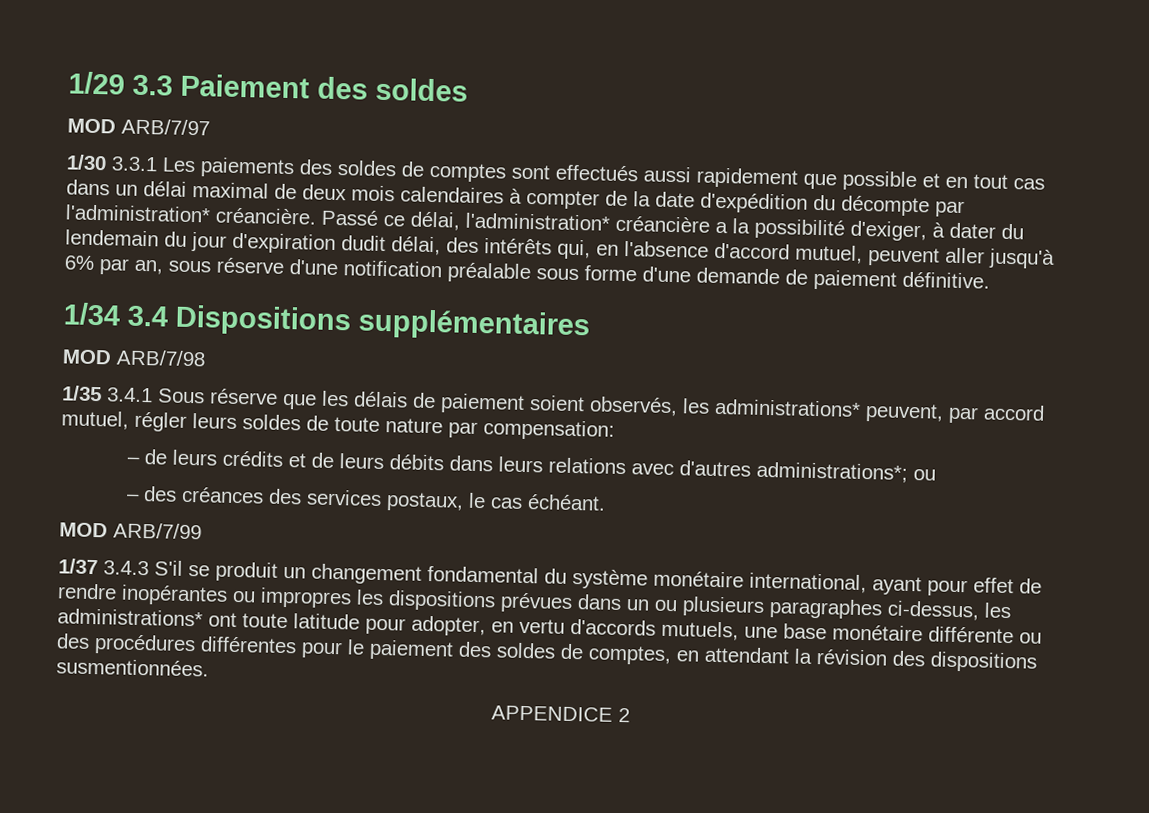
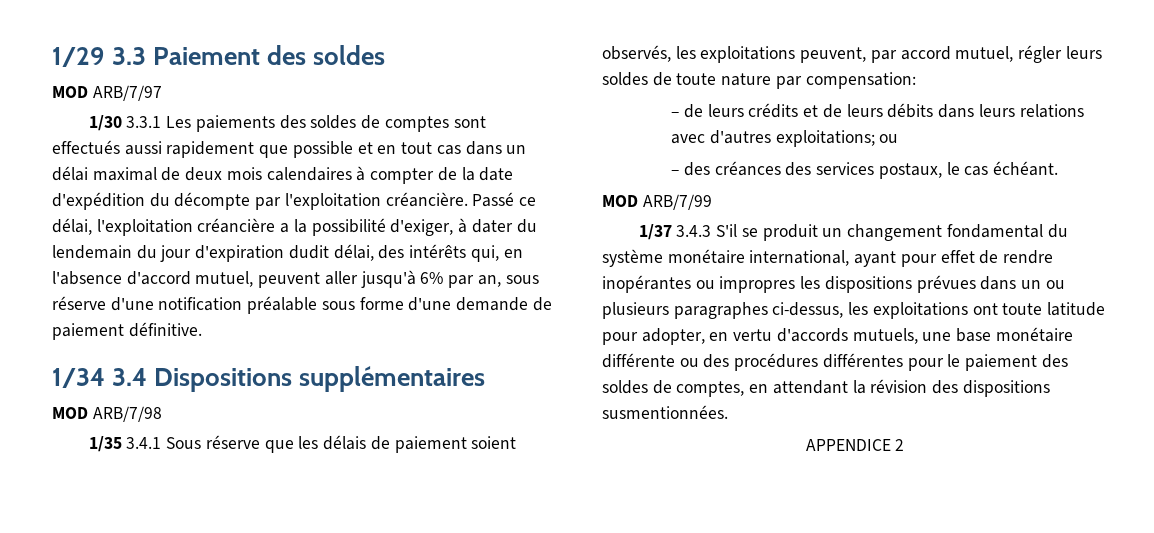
- 1/30 3.3.1 Les paiements des soldes de comptes sont effectués aussi rapidement que possible et en tout cas dans un délai maximal de deux mois calendaires à compter de la date d'expédition du décompte par l'administration* créancière.
+ 1/30 3.3.1 Les paiements des soldes de comptes sont effectués aussi rapidement que possible et en tout cas dans un délai maximal de deux mois calendaires à compter de la date d'expédition du décompte par l'exploitation créancière.
- Passé ce délai, l'administration* créancière a la possibilité d'exiger, à dater du lendemain du jour d'expiration dudit délai, des intérêts qui, en l'absence d'accord mutuel, peuvent aller jusqu'à 6% par an, sous réserve d'une notification préalable sous forme d'une demande de paiement définitive.
+ Passé ce délai, l'exploitation créancière a la possibilité d'exiger, à dater du lendemain du jour d'expiration dudit délai, des intérêts qui, en l'absence d'accord mutuel, peuvent aller jusqu'à 6% par an, sous réserve d'une notification préalable sous forme d'une demande de paiement définitive.
- 1/35 3.4.1 Sous réserve que les délais de paiement soient observés, les administrations* peuvent, par accord mutuel, régler leurs soldes de toute nature par compensation:
+ 1/35 3.4.1 Sous réserve que les délais de paiement soient observés, les exploitations peuvent, par accord mutuel, régler leurs soldes de toute nature par compensation:
- – de leurs crédits et de leurs débits dans leurs relations avec d'autres administrations*; ou
+ – de leurs crédits et de leurs débits dans leurs relations avec d'autres exploitations; ou
- 1/37 3.4.3 S'il se produit un changement fondamental du système monétaire international, ayant pour effet de rendre inopérantes ou impropres les dispositions prévues dans un ou plusieurs paragraphes ci-dessus, les administrations* ont toute latitude pour adopter, en vertu d'accords mutuels, une base monétaire différente ou des procédures différentes pour le paiement des soldes de comptes, en attendant la révision des dispositions susmentionnées.
+ 1/37 3.4.3 S'il se produit un changement fondamental du système monétaire international, ayant pour effet de rendre inopérantes ou impropres les dispositions prévues dans un ou plusieurs paragraphes ci-dessus, les exploitations ont toute latitude pour adopter, en vertu d'accords mutuels, une base monétaire différente ou des procédures différentes pour le paiement des soldes de comptes, en attendant la révision des dispositions susmentionnées.

